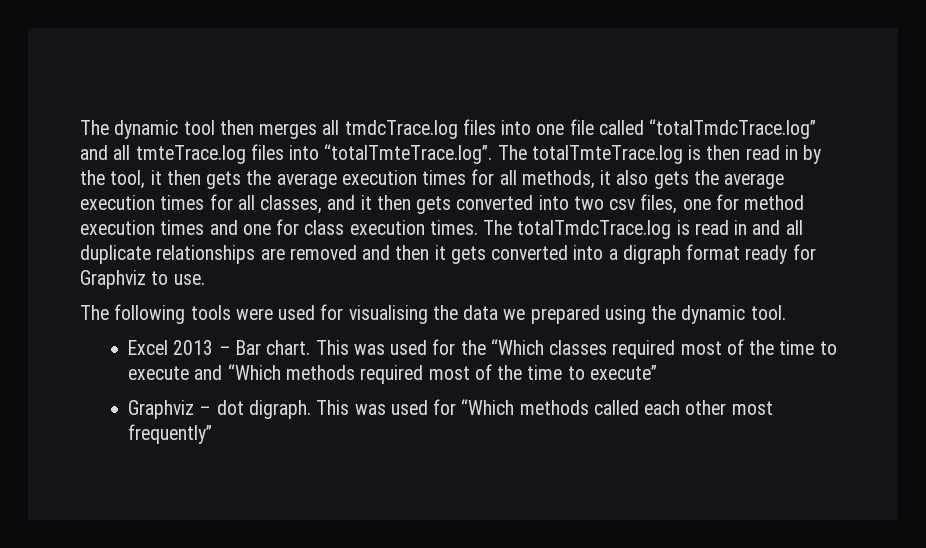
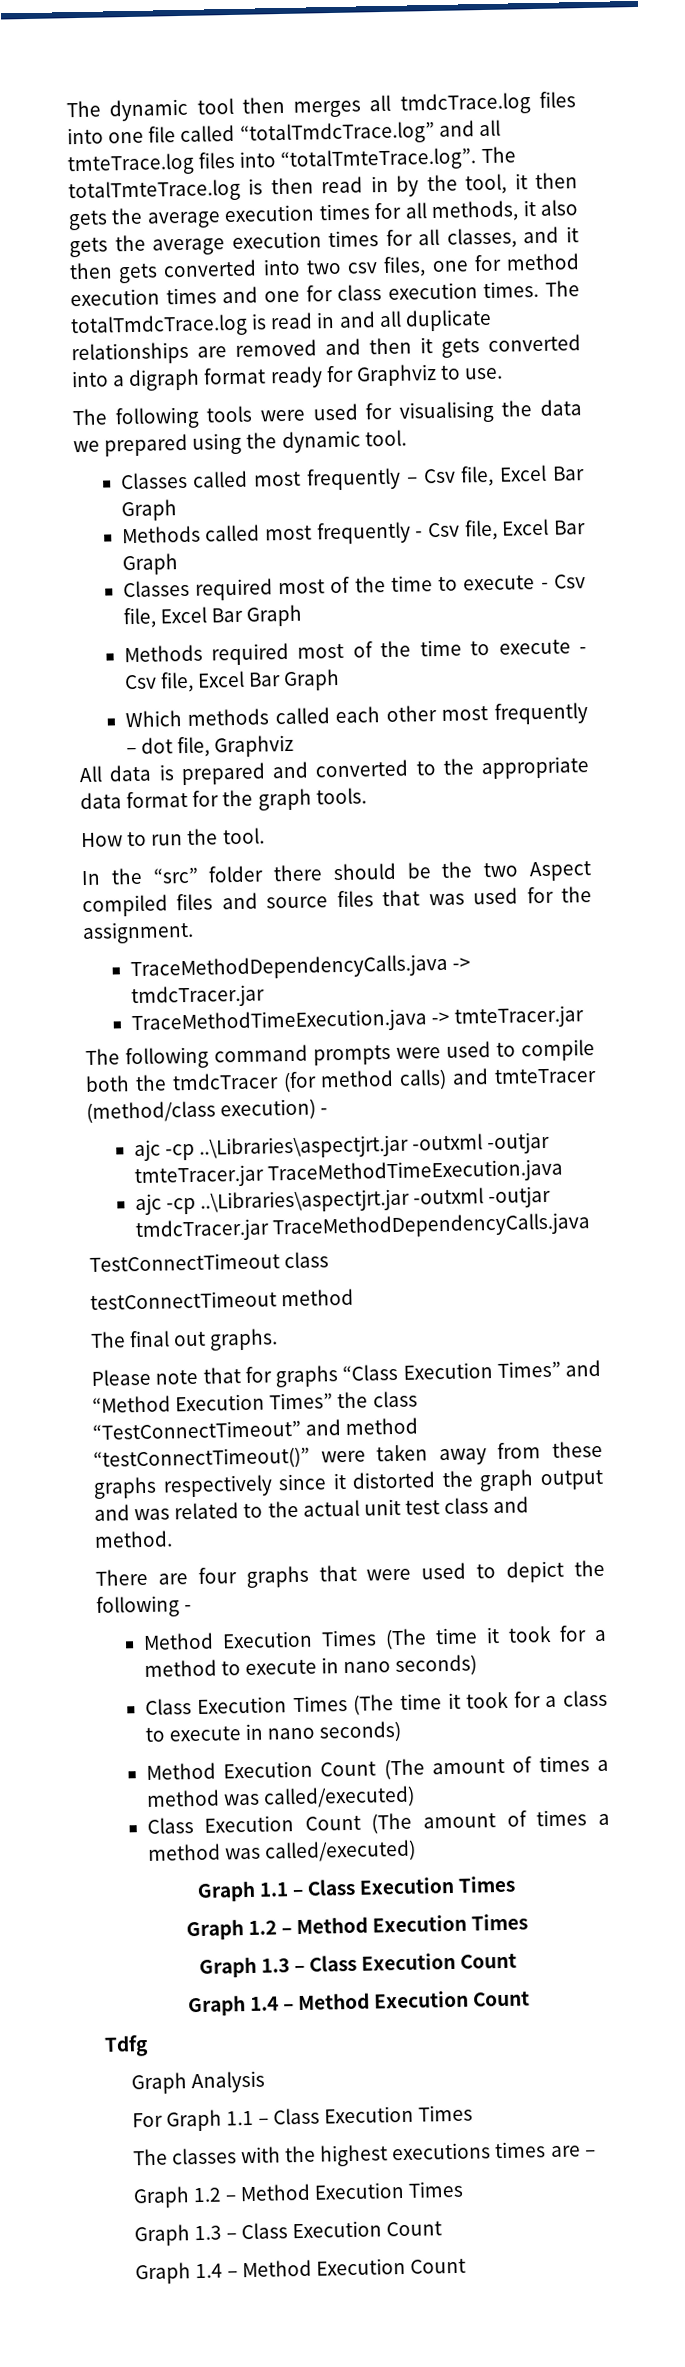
- Excel 2013 – Bar chart. This was used for the “Which classes required most of the time to execute and “Which methods required most of the time to execute”
- Graphviz – dot digraph. This was used for “Which methods called each other most frequently”
+ Classes called most frequently – Csv file, Excel Bar Graph
+ Methods called most frequently - Csv file, Excel Bar Graph
+ Classes required most of the time to execute - Csv file, Excel Bar Graph
+ Methods required most of the time to execute - Csv file, Excel Bar Graph
+ Which methods called each other most frequently – dot file, Graphviz
+ All data is prepared and converted to the appropriate data format for the graph tools.
+ How to run the tool.
+ In the “src” folder there should be the two Aspect compiled files and source files that was used for the assignment.
+ TraceMethodDependencyCalls.java -> tmdcTracer.jar
+ TraceMethodTimeExecution.java -> tmteTracer.jar
+ The following command prompts were used to compile both the tmdcTracer (for method calls) and tmteTracer (method/class execution) -
+ ajc -cp ..\Libraries\aspectjrt.jar -outxml -outjar tmteTracer.jar TraceMethodTimeExecution.java
+ ajc -cp ..\Libraries\aspectjrt.jar -outxml -outjar tmdcTracer.jar TraceMethodDependencyCalls.java
+ TestConnectTimeout class
+ testConnectTimeout method
+ The final out graphs.
+ Please note that for graphs “Class Execution Times” and “Method Execution Times” the class “TestConnectTimeout” and method “testConnectTimeout()” were taken away from these graphs respectively since it distorted the graph output and was related to the actual unit test class and method.
+ There are four graphs that were used to depict the following -
+ Method Execution Times (The time it took for a method to execute in nano seconds)
+ Class Execution Times (The time it took for a class to execute in nano seconds)
+ Method Execution Count (The amount of times a method was called/executed)
+ Class Execution Count (The amount of times a method was called/executed)
+ Graph 1.1 – Class Execution Times
+ Graph 1.2 – Method Execution Times
+ Graph 1.3 – Class Execution Count
+ Graph 1.4 – Method Execution Count
+ Tdfg
+ Graph Analysis
+ For Graph 1.1 – Class Execution Times
+ The classes with the highest executions times are –
+ Graph 1.2 – Method Execution Times
+ Graph 1.3 – Class Execution Count
+ Graph 1.4 – Method Execution Count

